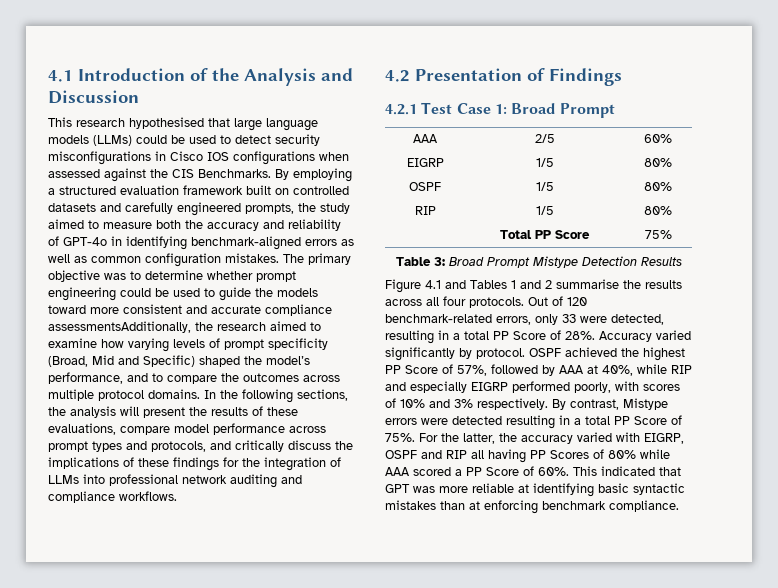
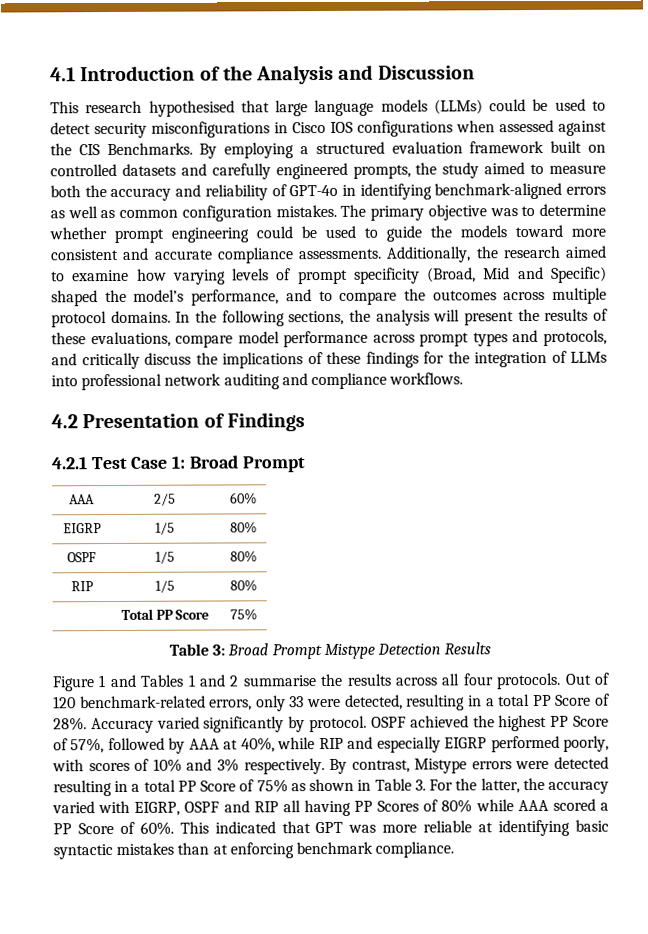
- The primary objective was to determine whether prompt engineering could be used to guide the models toward more consistent and accurate compliance assessmentsAdditionally, the research aimed to examine how varying levels of prompt specificity (Broad, Mid and Specific) shaped the model’s performance, and to compare the outcomes across multiple protocol domains.
+ The primary objective was to determine whether prompt engineering could be used to guide the models toward more consistent and accurate compliance assessments. Additionally, the research aimed to examine how varying levels of prompt specificity (Broad, Mid and Specific) shaped the model’s performance, and to compare the outcomes across multiple protocol domains.
- Figure 4.1 and Tables 1 and 2 summarise the results across all four protocols.
+ Figure 1 and Tables 1 and 2 summarise the results across all four protocols.
- By contrast, Mistype errors were detected resulting in a total PP Score of 75%. For the latter, the accuracy varied with EIGRP, OSPF and RIP all having PP Scores of 80% while AAA scored a PP Score of 60%.
+ By contrast, Mistype errors were detected resulting in a total PP Score of 75% as shown in Table 3. For the latter, the accuracy varied with EIGRP, OSPF and RIP all having PP Scores of 80% while AAA scored a PP Score of 60%.

